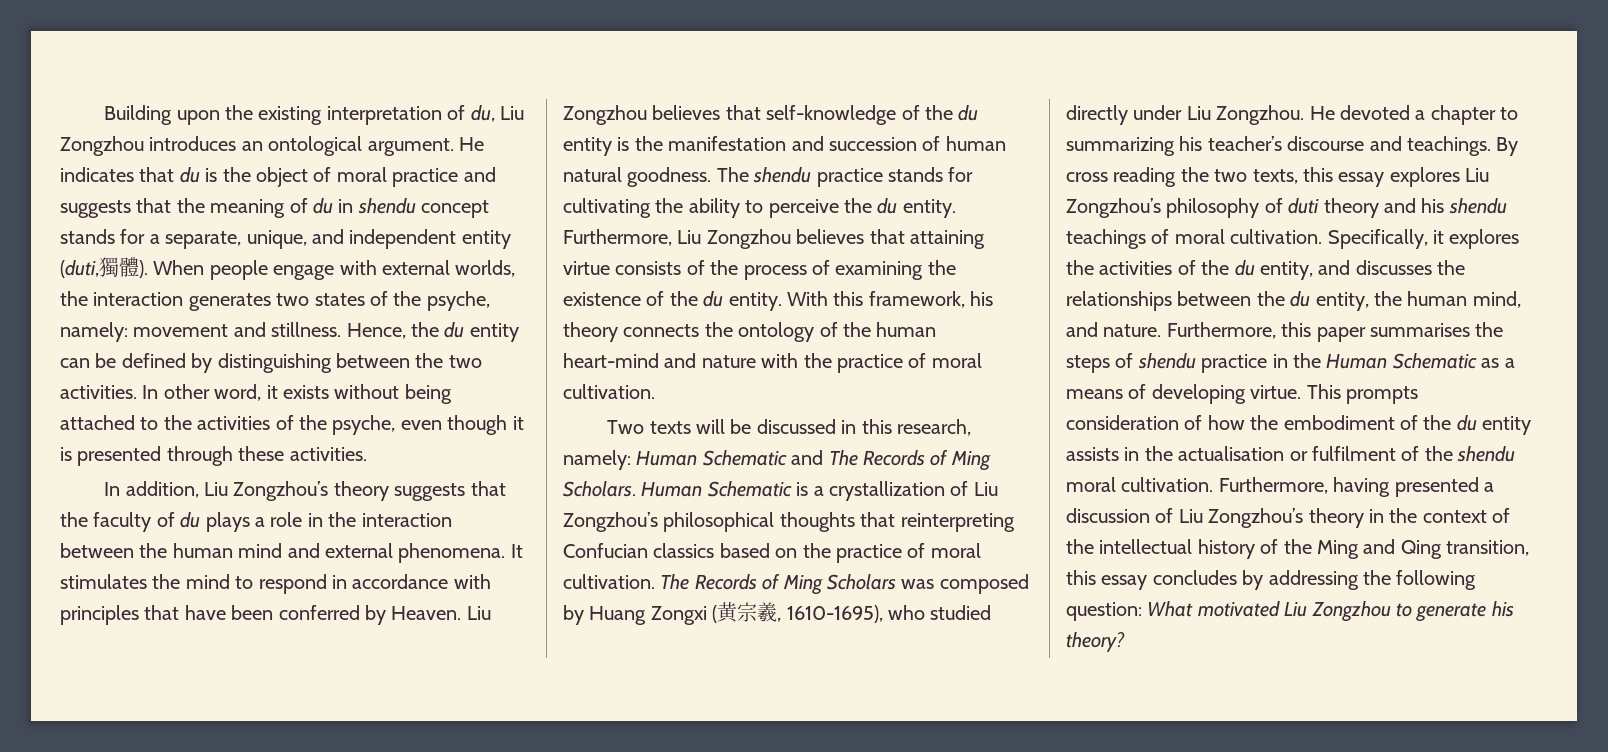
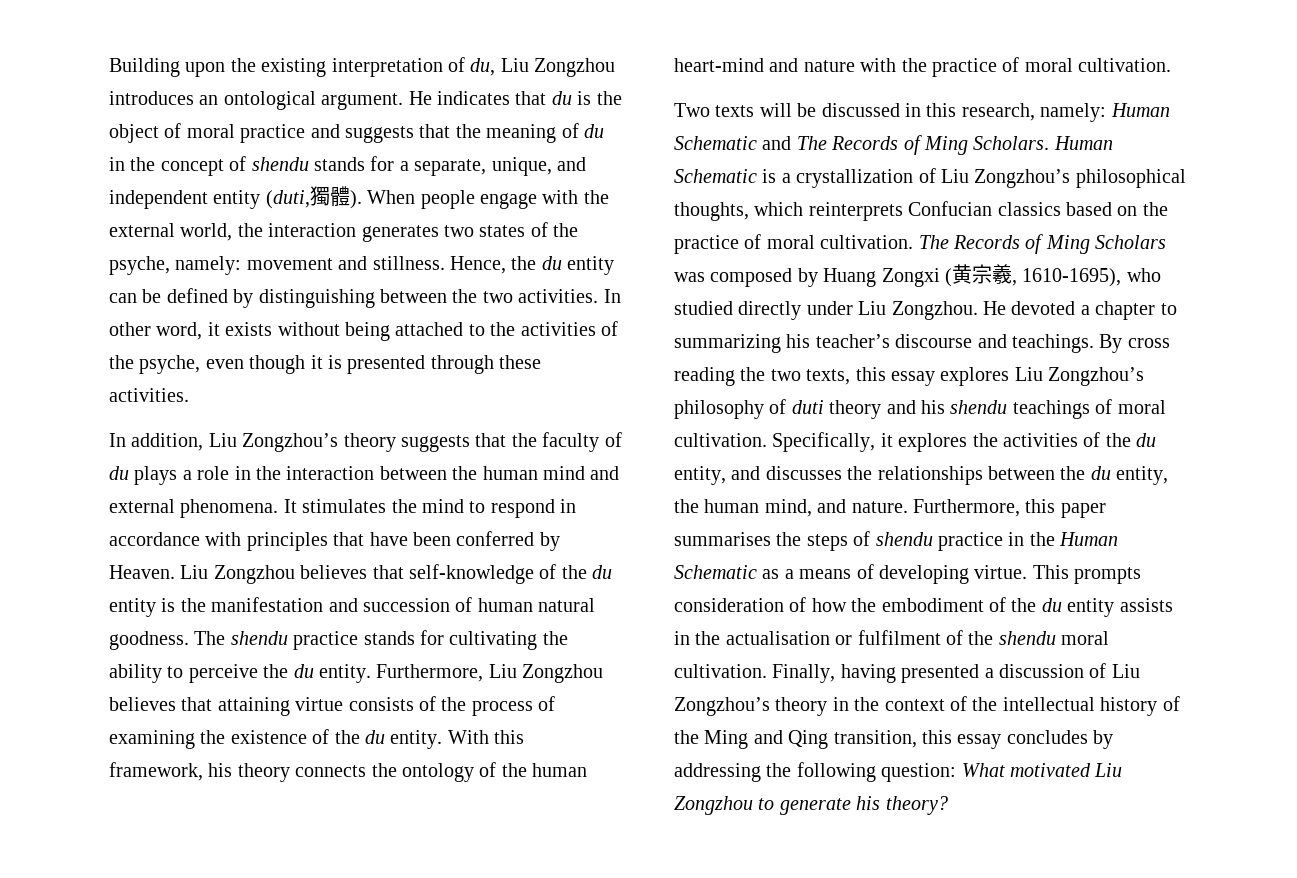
- He indicates that du is the object of moral practice and suggests that the meaning of du in shendu concept stands for a separate, unique, and independent entity (duti,獨體).
+ He indicates that du is the object of moral practice and suggests that the meaning of du in the concept of shendu stands for a separate, unique, and independent entity (duti,獨體).
- When people engage with external worlds, the interaction generates two states of the psyche, namely: movement and stillness.
+ When people engage with the external world, the interaction generates two states of the psyche, namely: movement and stillness.
- Human Schematic is a crystallization of Liu Zongzhou’s philosophical thoughts that reinterpreting Confucian classics based on the practice of moral cultivation.
+ Human Schematic is a crystallization of Liu Zongzhou’s philosophical thoughts, which reinterprets Confucian classics based on the practice of moral cultivation.
- Furthermore, having presented a discussion of Liu Zongzhou’s theory in the context of the intellectual history of the Ming and Qing transition, this essay concludes by addressing the following question: What motivated Liu Zongzhou to generate his theory?
+ Finally, having presented a discussion of Liu Zongzhou’s theory in the context of the intellectual history of the Ming and Qing transition, this essay concludes by addressing the following question: What motivated Liu Zongzhou to generate his theory?

